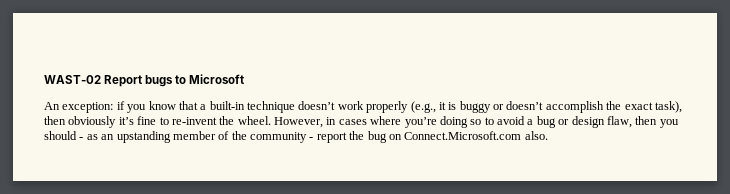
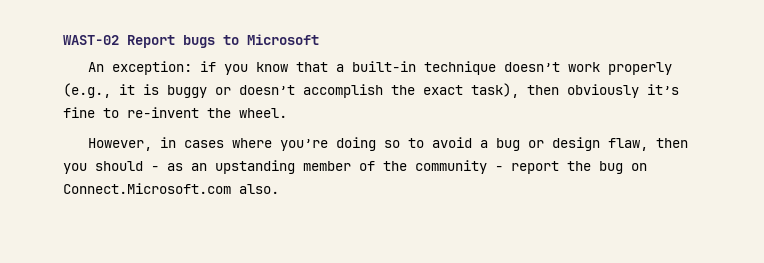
- if you know that a built-in technique doesn’t work properly (e.g., it is buggy or doesn’t accomplish the exact task), then obviously it’s fine to re-invent the wheel. However, in cases where you’re doing so to avoid a bug or design flaw, then you should - as an upstanding member of the community - report the bug on Connect.Microsoft.com also.
+ if you know that a built-in technique doesn’t work properly (e.g., it is buggy or doesn’t accomplish the exact task), then obviously it’s fine to re-invent the wheel.
+ However, in cases where you’re doing so to avoid a bug or design flaw, then you should - as an upstanding member of the community - report the bug on Connect.Microsoft.com also.

